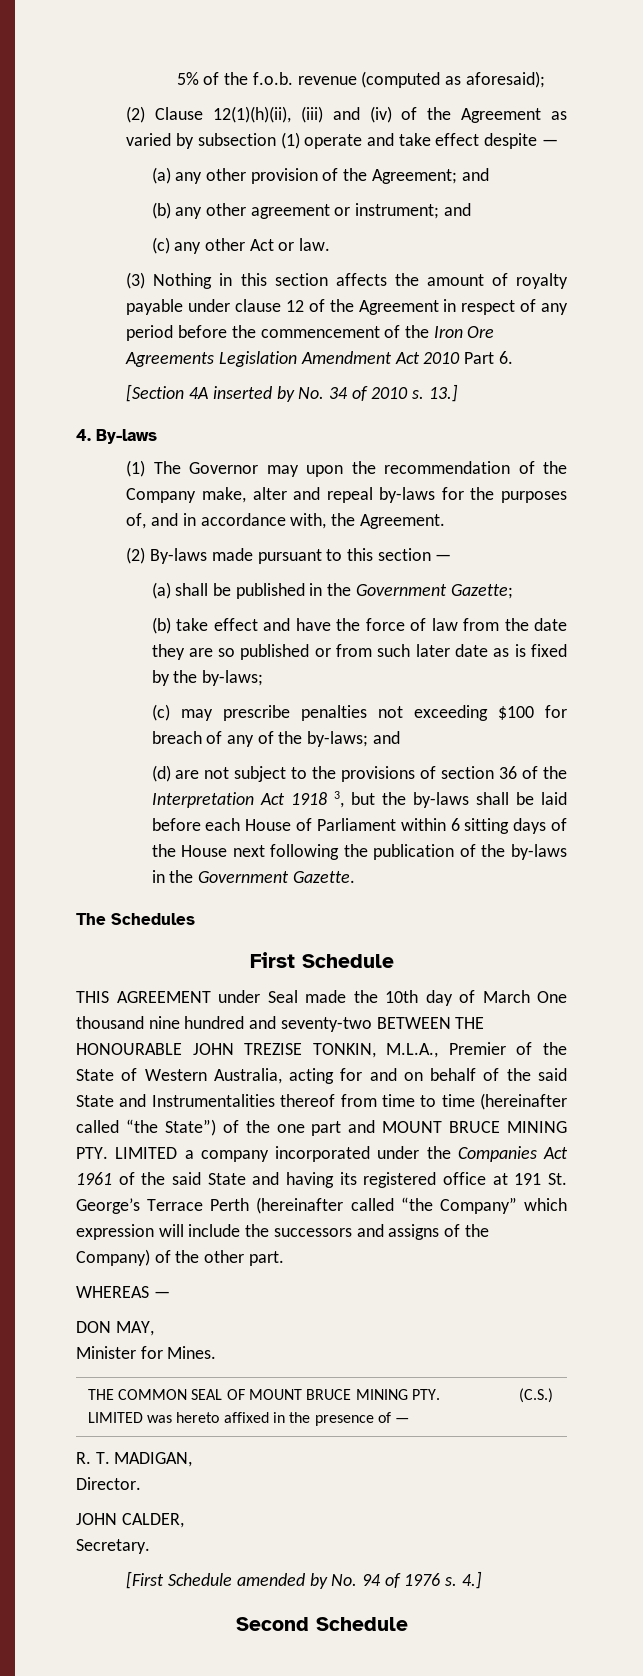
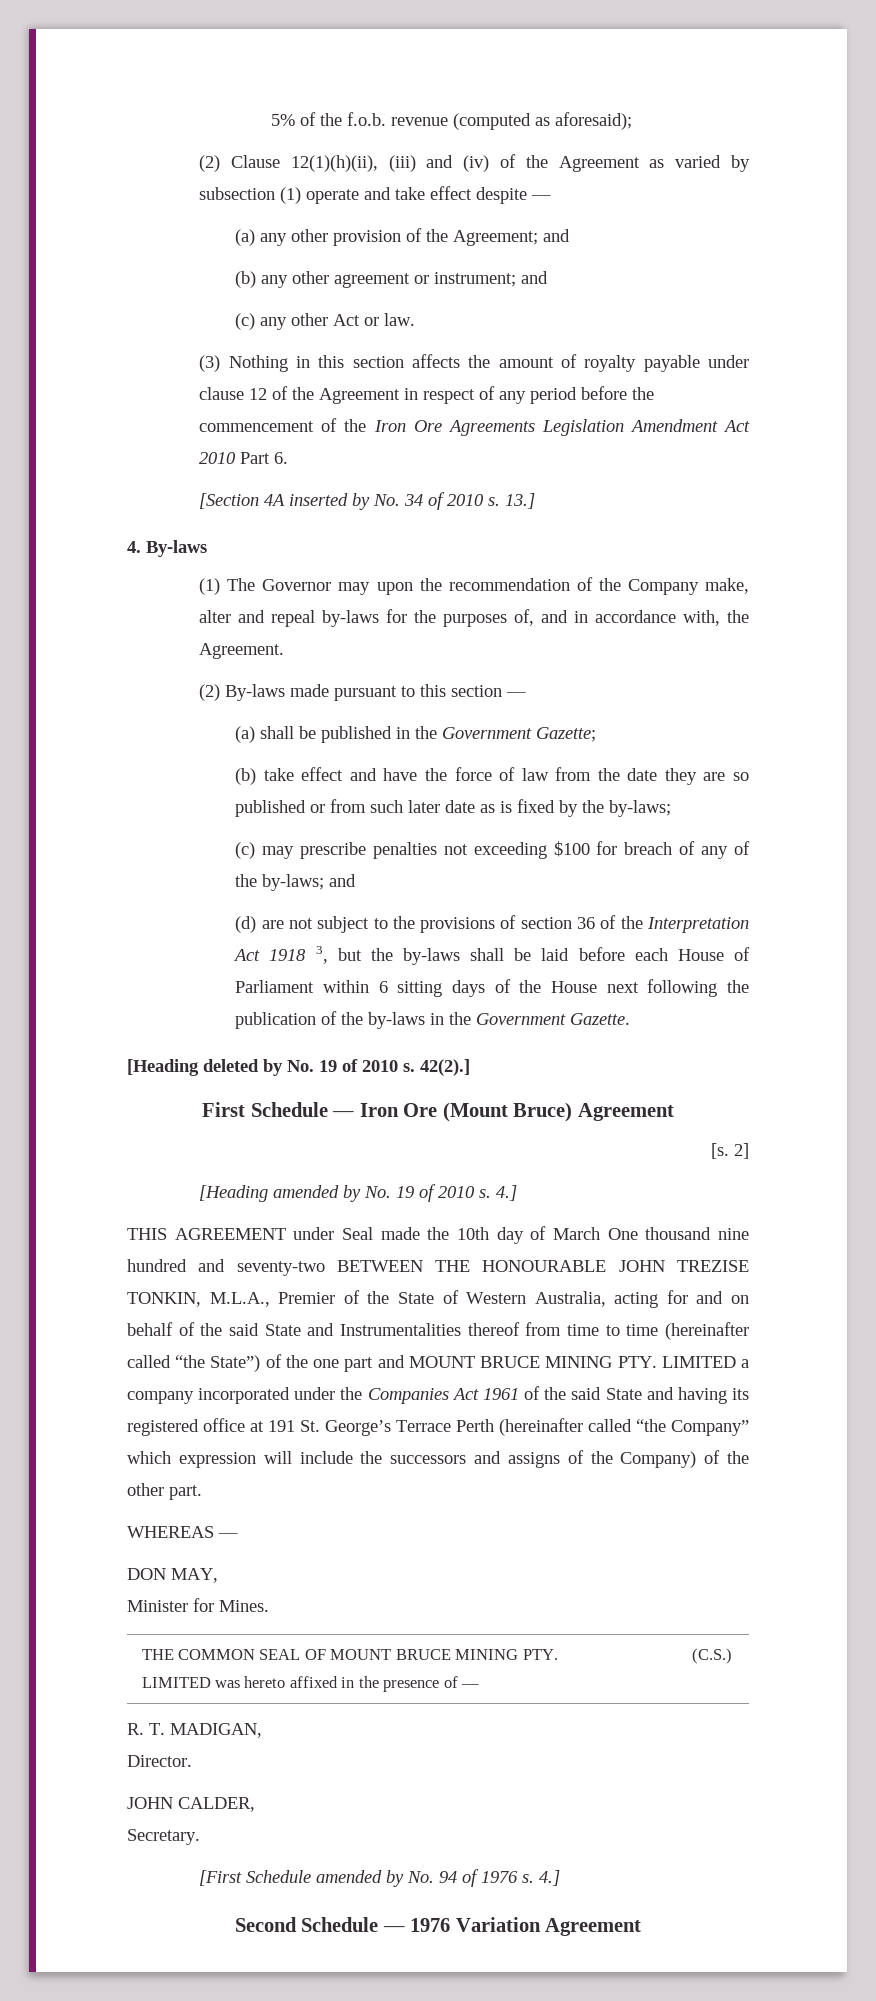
- The Schedules
- First Schedule
+ [Heading deleted by No. 19 of 2010 s. 42(2).]
+ First Schedule — Iron Ore (Mount Bruce) Agreement
+ [s. 2]
+ [Heading amended by No. 19 of 2010 s. 4.]
- Second Schedule
+ Second Schedule — 1976 Variation Agreement

